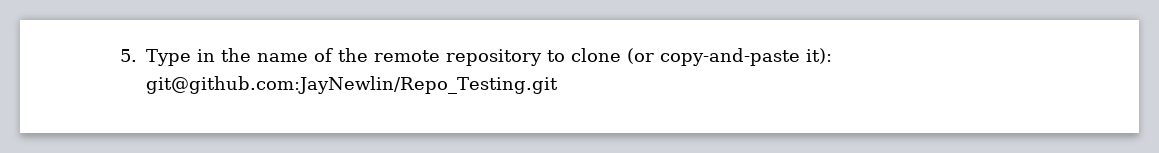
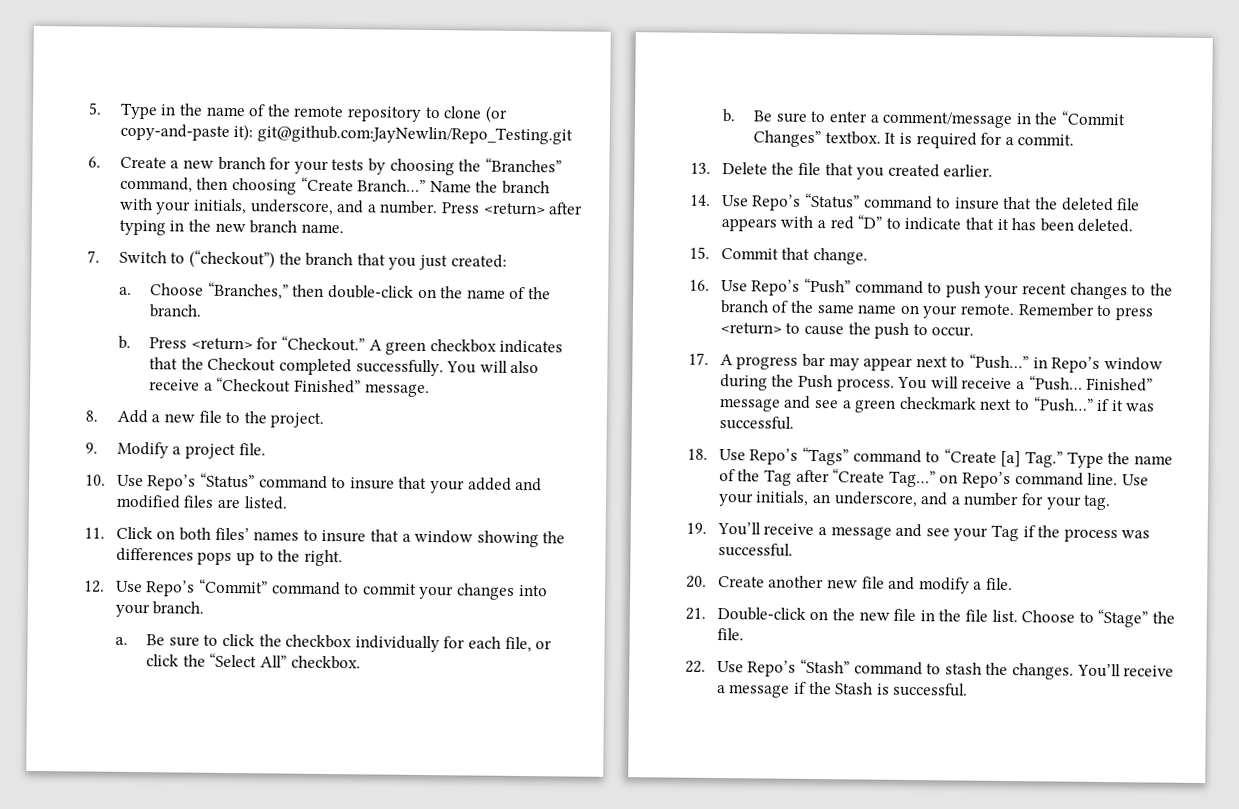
+ 6. Create a new branch for your tests by choosing the “Branches” command, then choosing “Create Branch…” Name the branch with your initials, underscore, and a number. Press <return> after typing in the new branch name.
+ 7. Switch to (“checkout”) the branch that you just created:
+ a. Choose “Branches,” then double-click on the name of the branch.
+ b. Press <return> for “Checkout.” A green checkbox indicates that the Checkout completed successfully. You will also receive a “Checkout Finished” message.
+ 8. Add a new file to the project.
+ 9. Modify a project file.
+ 10. Use Repo’s “Status” command to insure that your added and modified files are listed.
+ 11. Click on both files’ names to insure that a window showing the differences pops up to the right.
+ 12. Use Repo’s “Commit” command to commit your changes into your branch.
+ a. Be sure to click the checkbox individually for each file, or click the “Select All” checkbox.
+ b. Be sure to enter a comment/message in the “Commit Changes” textbox. It is required for a commit.
+ 13. Delete the file that you created earlier.
+ 14. Use Repo’s “Status” command to insure that the deleted file appears with a red “D” to indicate that it has been deleted.
+ 15. Commit that change.
+ 16. Use Repo’s “Push” command to push your recent changes to the branch of the same name on your remote. Remember to press <return> to cause the push to occur.
+ 17. A progress bar may appear next to “Push…” in Repo’s window during the Push process. You will receive a “Push… Finished” message and see a green checkmark next to “Push…” if it was successful.
+ 18. Use Repo’s “Tags” command to “Create [a] Tag.” Type the name of the Tag after “Create Tag…” on Repo’s command line. Use your initials, an underscore, and a number for your tag.
+ 19. You’ll receive a message and see your Tag if the process was successful.
+ 20. Create another new file and modify a file.
+ 21. Double-click on the new file in the file list. Choose to “Stage” the file.
+ 22. Use Repo’s “Stash” command to stash the changes. You’ll receive a message if the Stash is successful.

